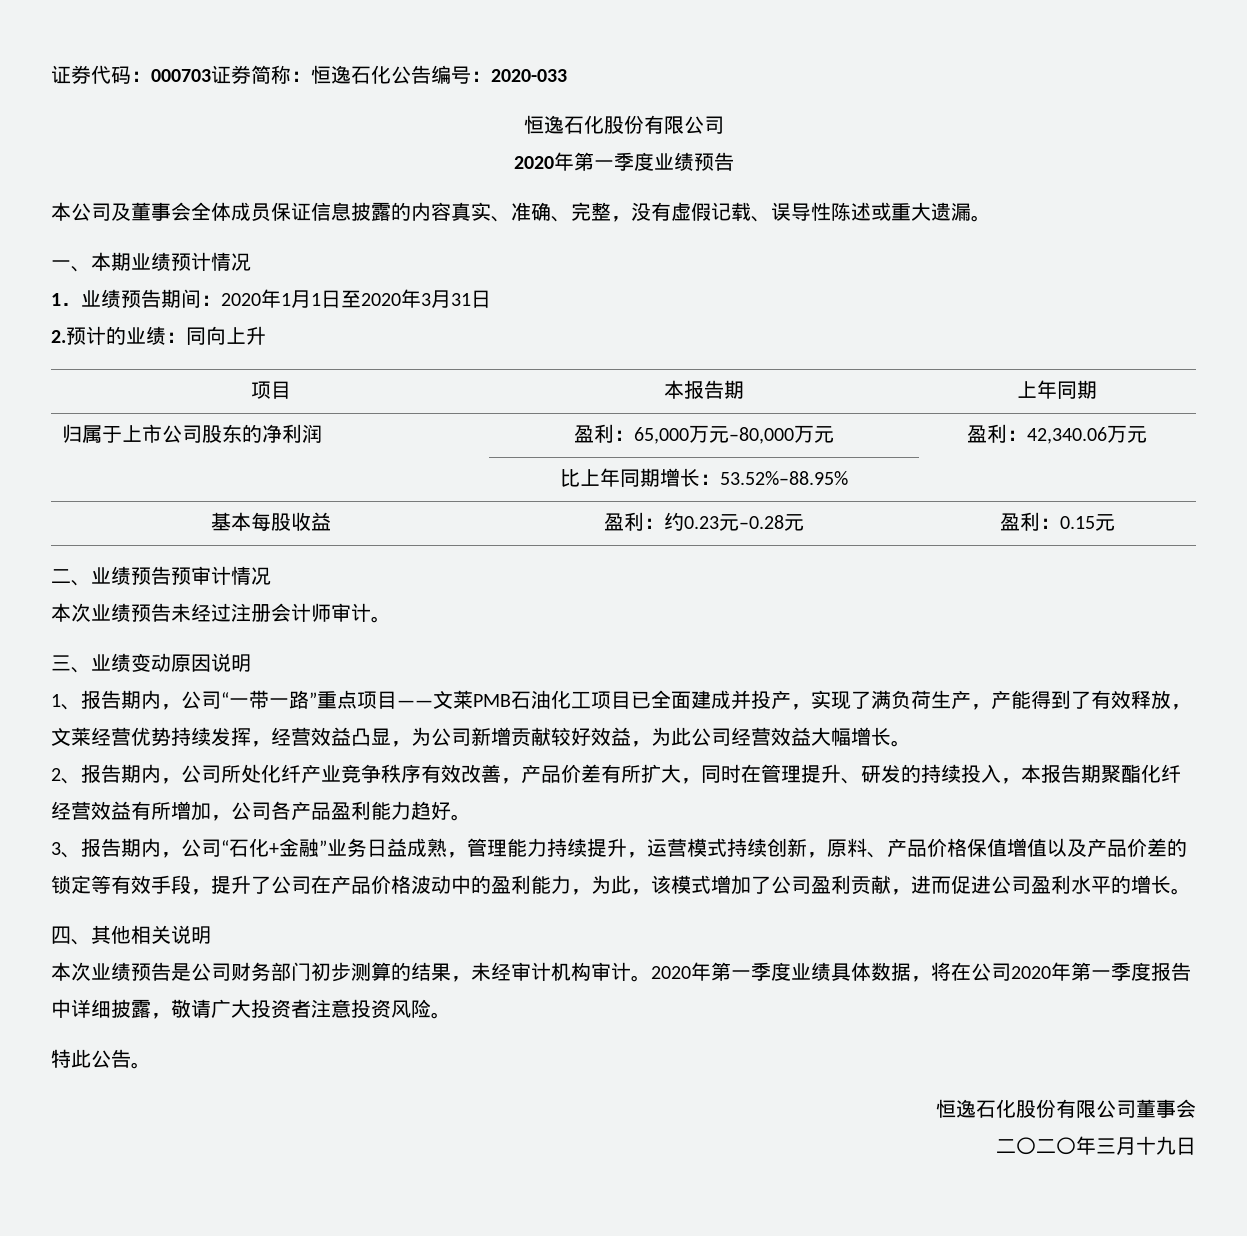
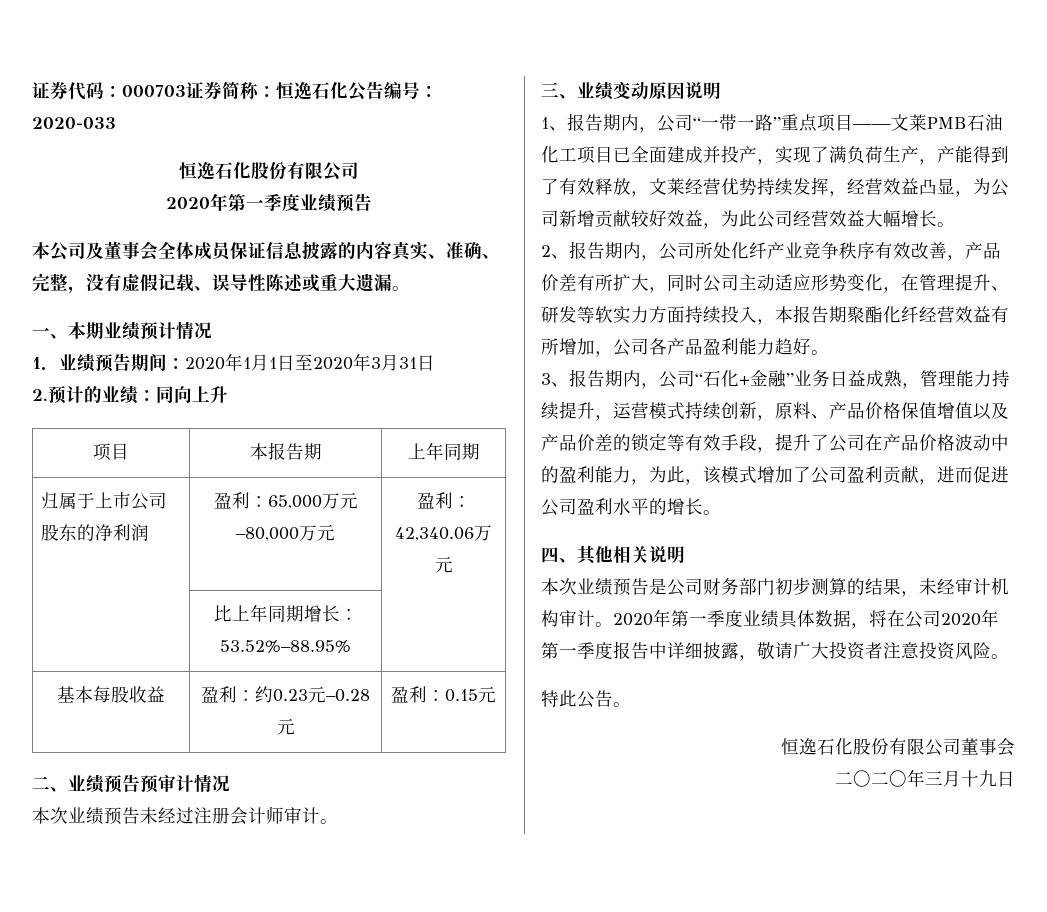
- 2、报告期内，公司所处化纤产业竞争秩序有效改善，产品价差有所扩大，同时在管理提升、研发的持续投入，本报告期聚酯化纤经营效益有所增加，公司各产品盈利能力趋好。
+ 2、报告期内，公司所处化纤产业竞争秩序有效改善，产品价差有所扩大，同时公司主动适应形势变化，在管理提升、研发等软实力方面持续投入，本报告期聚酯化纤经营效益有所增加，公司各产品盈利能力趋好。

